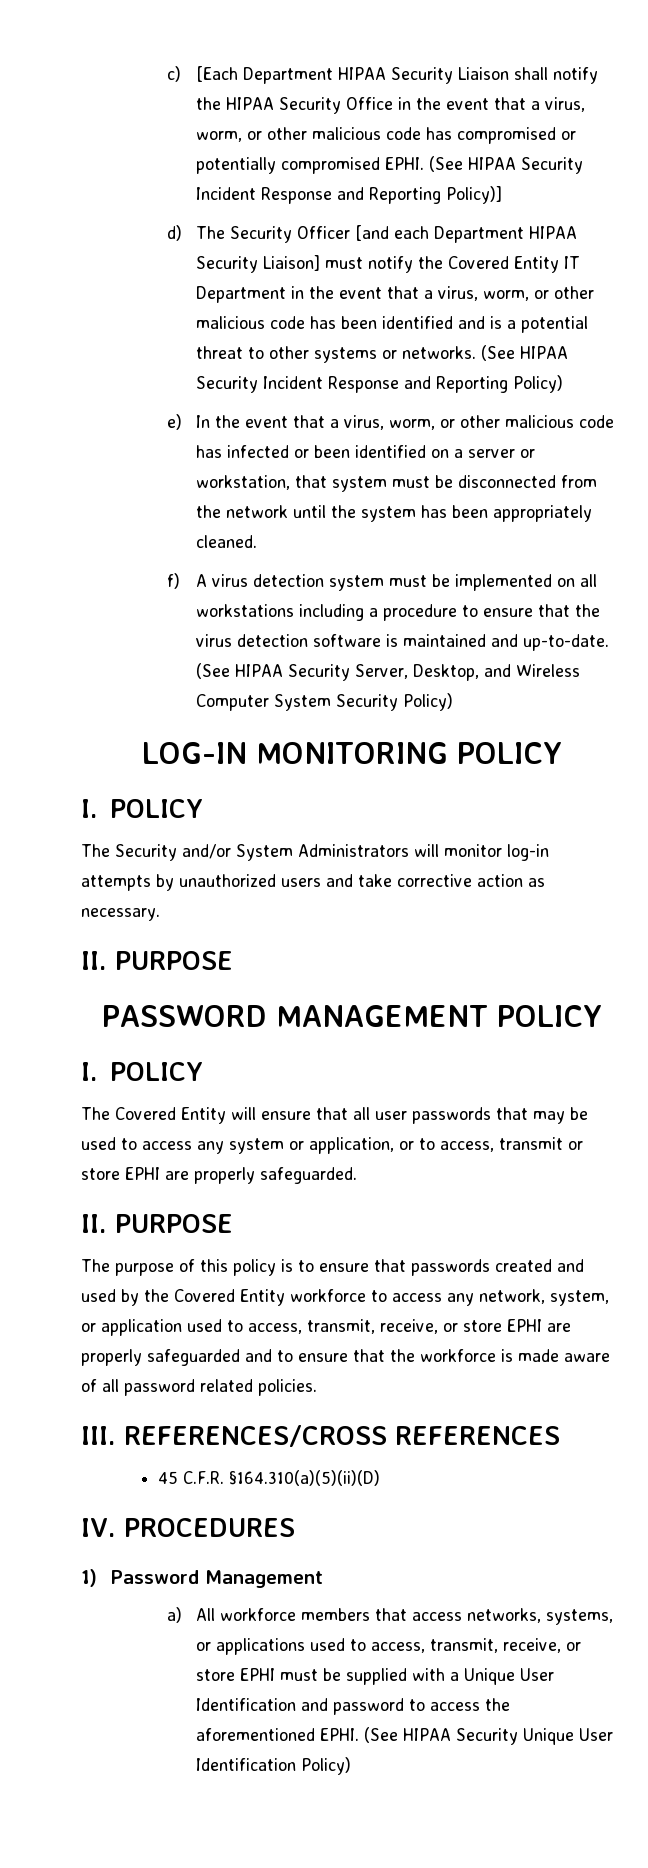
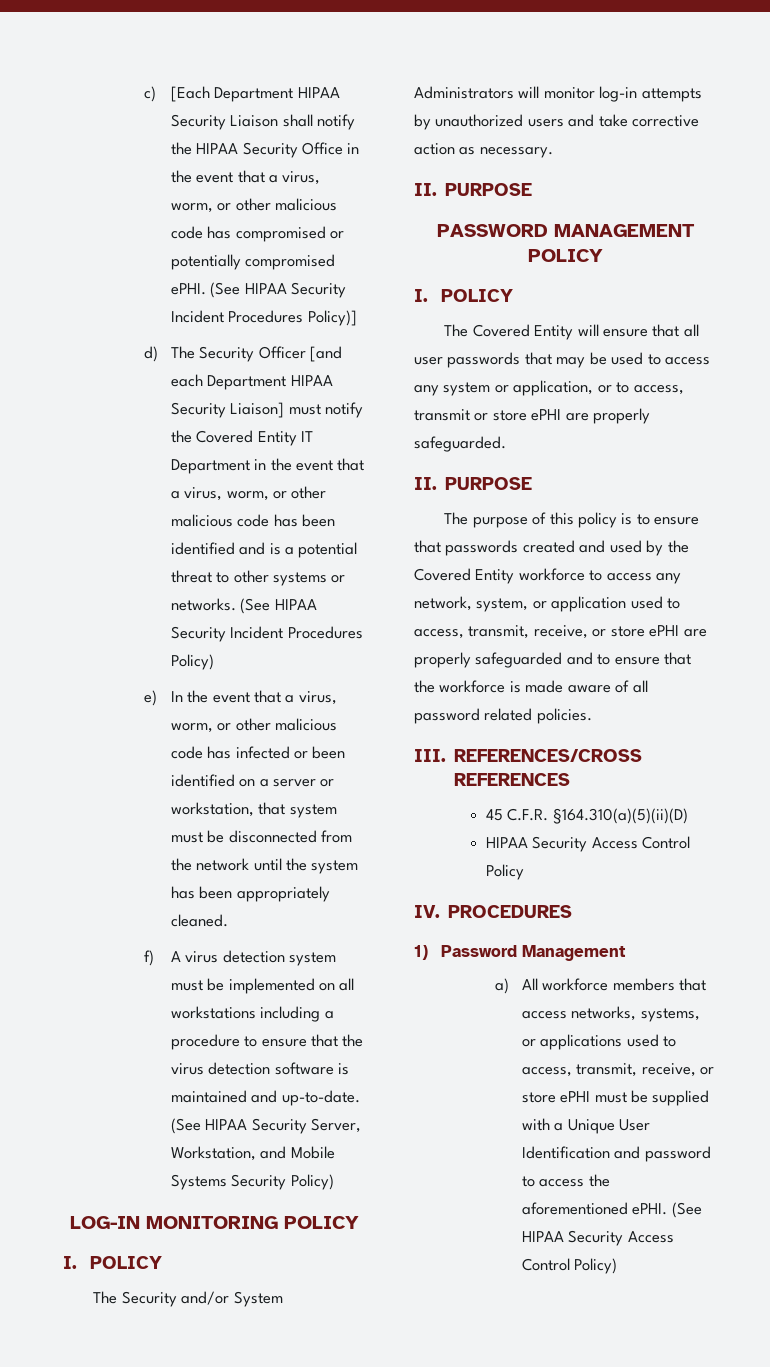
- c) [Each Department HIPAA Security Liaison shall notify the HIPAA Security Office in the event that a virus, worm, or other malicious code has compromised or potentially compromised EPHI. (See HIPAA Security Incident Response and Reporting Policy)]
+ c) [Each Department HIPAA Security Liaison shall notify the HIPAA Security Office in the event that a virus, worm, or other malicious code has compromised or potentially compromised ePHI. (See HIPAA Security Incident Procedures Policy)]
- (See HIPAA Security Incident Response and Reporting Policy)
+ (See HIPAA Security Incident Procedures Policy)
- (See HIPAA Security Server, Desktop, and Wireless Computer System Security Policy)
+ (See HIPAA Security Server, Workstation, and Mobile Systems Security Policy)
- The Covered Entity will ensure that all user passwords that may be used to access any system or application, or to access, transmit or store EPHI are properly safeguarded.
+ The Covered Entity will ensure that all user passwords that may be used to access any system or application, or to access, transmit or store ePHI are properly safeguarded.
- The purpose of this policy is to ensure that passwords created and used by the Covered Entity workforce to access any network, system, or application used to access, transmit, receive, or store EPHI are properly safeguarded and to ensure that the workforce is made aware of all password related policies.
+ The purpose of this policy is to ensure that passwords created and used by the Covered Entity workforce to access any network, system, or application used to access, transmit, receive, or store ePHI are properly safeguarded and to ensure that the workforce is made aware of all password related policies.
+ HIPAA Security Access Control Policy
- a) All workforce members that access networks, systems, or applications used to access, transmit, receive, or store EPHI must be supplied with a Unique User Identification and password to access the aforementioned EPHI. (See HIPAA Security Unique User Identification Policy)
+ a) All workforce members that access networks, systems, or applications used to access, transmit, receive, or store ePHI must be supplied with a Unique User Identification and password to access the aforementioned ePHI. (See HIPAA Security Access Control Policy)

